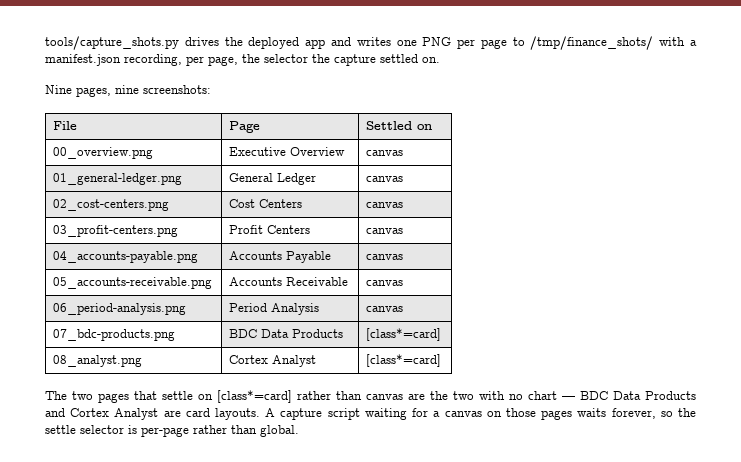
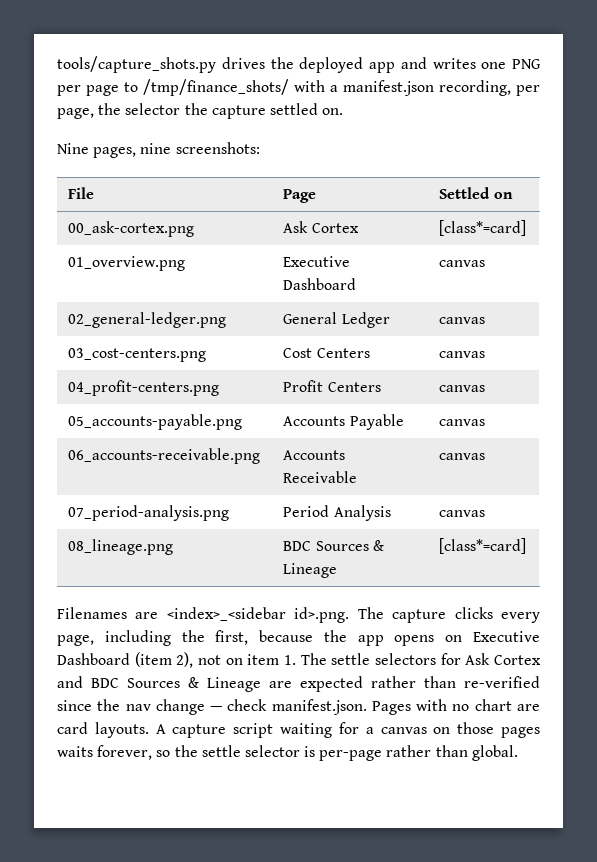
- 00_overview.png | Executive Overview | canvas
- 01_general-ledger.png | General Ledger | canvas
+ 00_ask-cortex.png | Ask Cortex | [class*=card]
+ 01_overview.png | Executive Dashboard | canvas
+ 02_general-ledger.png | General Ledger | canvas
- 02_cost-centers.png | Cost Centers | canvas
+ 03_cost-centers.png | Cost Centers | canvas
- 03_profit-centers.png | Profit Centers | canvas
+ 04_profit-centers.png | Profit Centers | canvas
- 04_accounts-payable.png | Accounts Payable | canvas
+ 05_accounts-payable.png | Accounts Payable | canvas
- 05_accounts-receivable.png | Accounts Receivable | canvas
+ 06_accounts-receivable.png | Accounts Receivable | canvas
- 06_period-analysis.png | Period Analysis | canvas
+ 07_period-analysis.png | Period Analysis | canvas
- 07_bdc-products.png | BDC Data Products | [class*=card]
- 08_analyst.png | Cortex Analyst | [class*=card]
- The two pages that settle on [class*=card] rather than canvas are the two with no chart — BDC Data Products and Cortex Analyst are card layouts.
+ 08_lineage.png | BDC Sources & Lineage | [class*=card]
+ Filenames are <index>_<sidebar id>.png. The capture clicks every page, including the first, because the app opens on Executive Dashboard (item 2), not on item 1. The settle selectors for Ask Cortex and BDC Sources & Lineage are expected rather than re-verified since the nav change — check manifest.json. Pages with no chart are card layouts.

